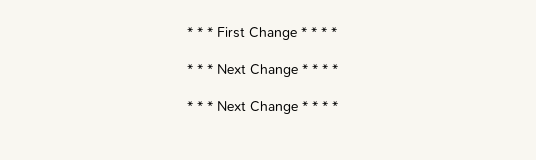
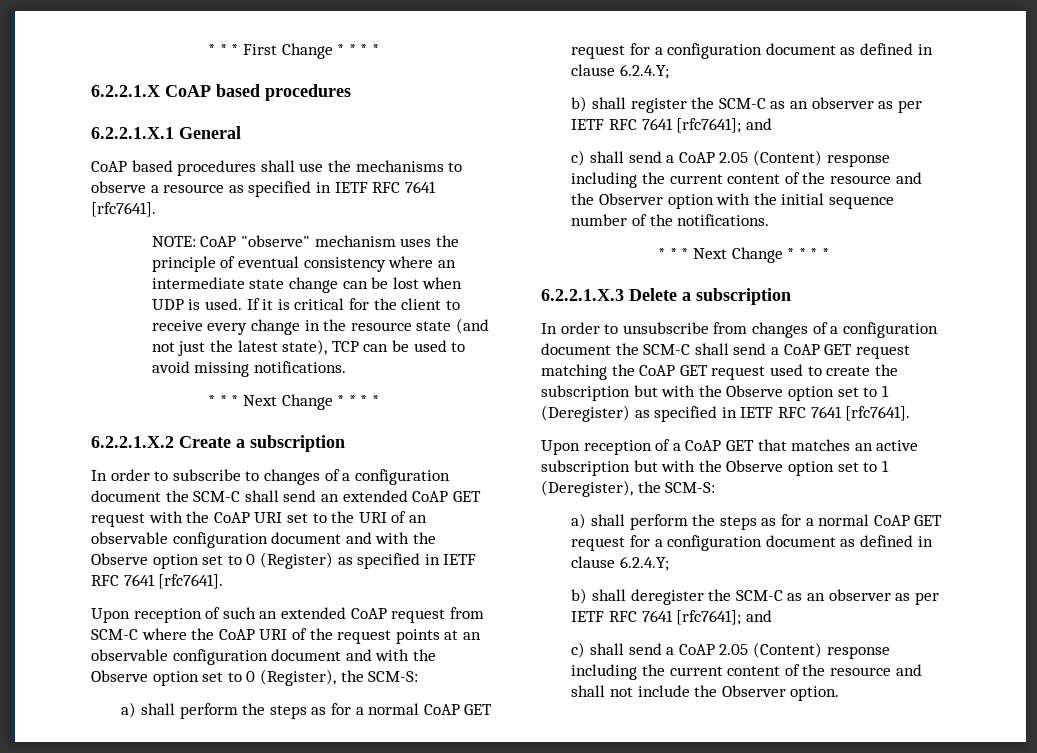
  * * * First Change * * * *
+ 6.2.2.1.X CoAP based procedures
+ 6.2.2.1.X.1 General
+ CoAP based procedures shall use the mechanisms to observe a resource as specified in IETF RFC 7641 [rfc7641].
+ NOTE: CoAP "observe" mechanism uses the principle of eventual consistency where an intermediate state change can be lost when UDP is used. If it is critical for the client to receive every change in the resource state (and not just the latest state), TCP can be used to avoid missing notifications.
  * * * Next Change * * * *
+ 6.2.2.1.X.2 Create a subscription
+ In order to subscribe to changes of a configuration document the SCM-C shall send an extended CoAP GET request with the CoAP URI set to the URI of an observable configuration document and with the Observe option set to 0 (Register) as specified in IETF RFC 7641 [rfc7641].
+ Upon reception of such an extended CoAP request from SCM-C where the CoAP URI of the request points at an observable configuration document and with the Observe option set to 0 (Register), the SCM-S:
+ a) shall perform the steps as for a normal CoAP GET request for a configuration document as defined in clause 6.2.4.Y;
+ b) shall register the SCM-C as an observer as per IETF RFC 7641 [rfc7641]; and
+ c) shall send a CoAP 2.05 (Content) response including the current content of the resource and the Observer option with the initial sequence number of the notifications.
  * * * Next Change * * * *
+ 6.2.2.1.X.3 Delete a subscription
+ In order to unsubscribe from changes of a configuration document the SCM-C shall send a CoAP GET request matching the CoAP GET request used to create the subscription but with the Observe option set to 1 (Deregister) as specified in IETF RFC 7641 [rfc7641].
+ Upon reception of a CoAP GET that matches an active subscription but with the Observe option set to 1 (Deregister), the SCM-S:
+ a) shall perform the steps as for a normal CoAP GET request for a configuration document as defined in clause 6.2.4.Y;
+ b) shall deregister the SCM-C as an observer as per IETF RFC 7641 [rfc7641]; and
+ c) shall send a CoAP 2.05 (Content) response including the current content of the resource and shall not include the Observer option.

